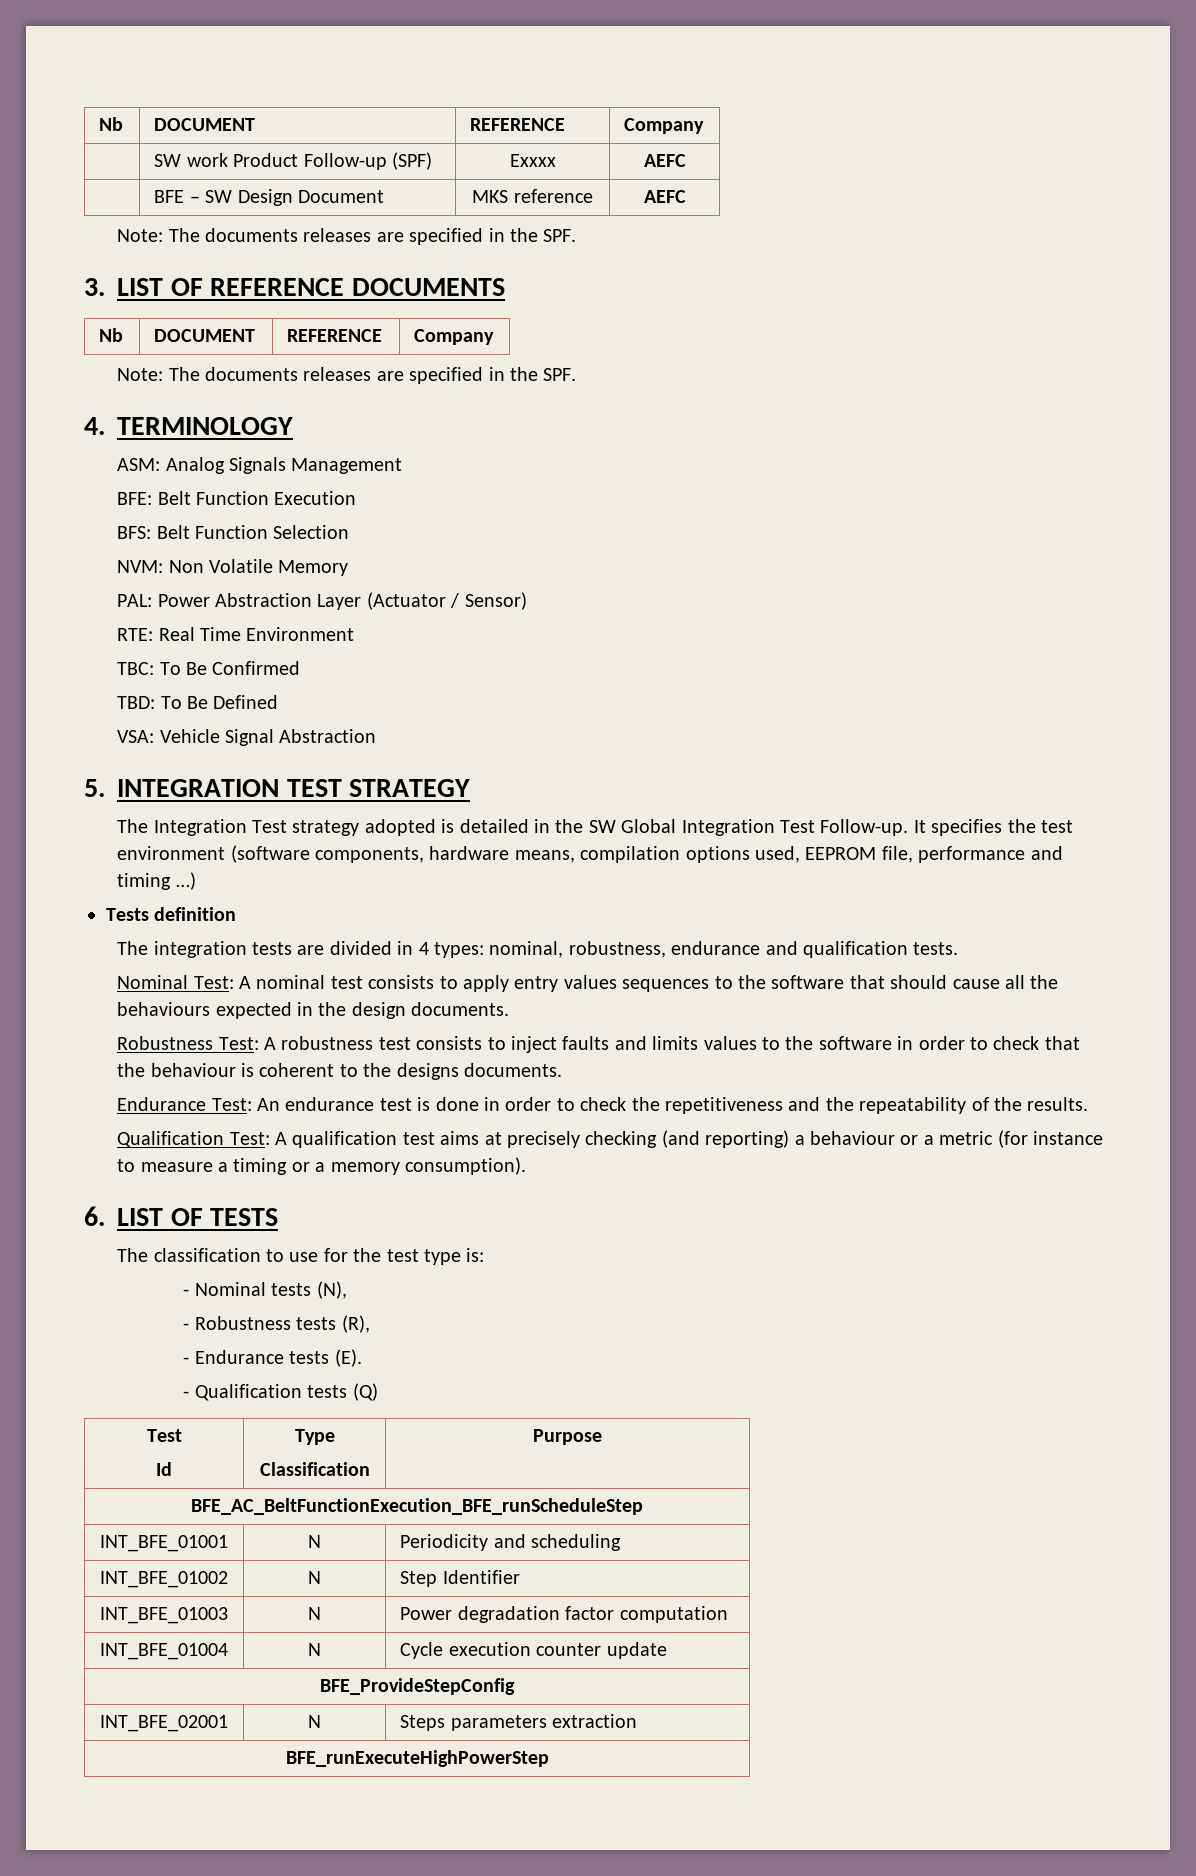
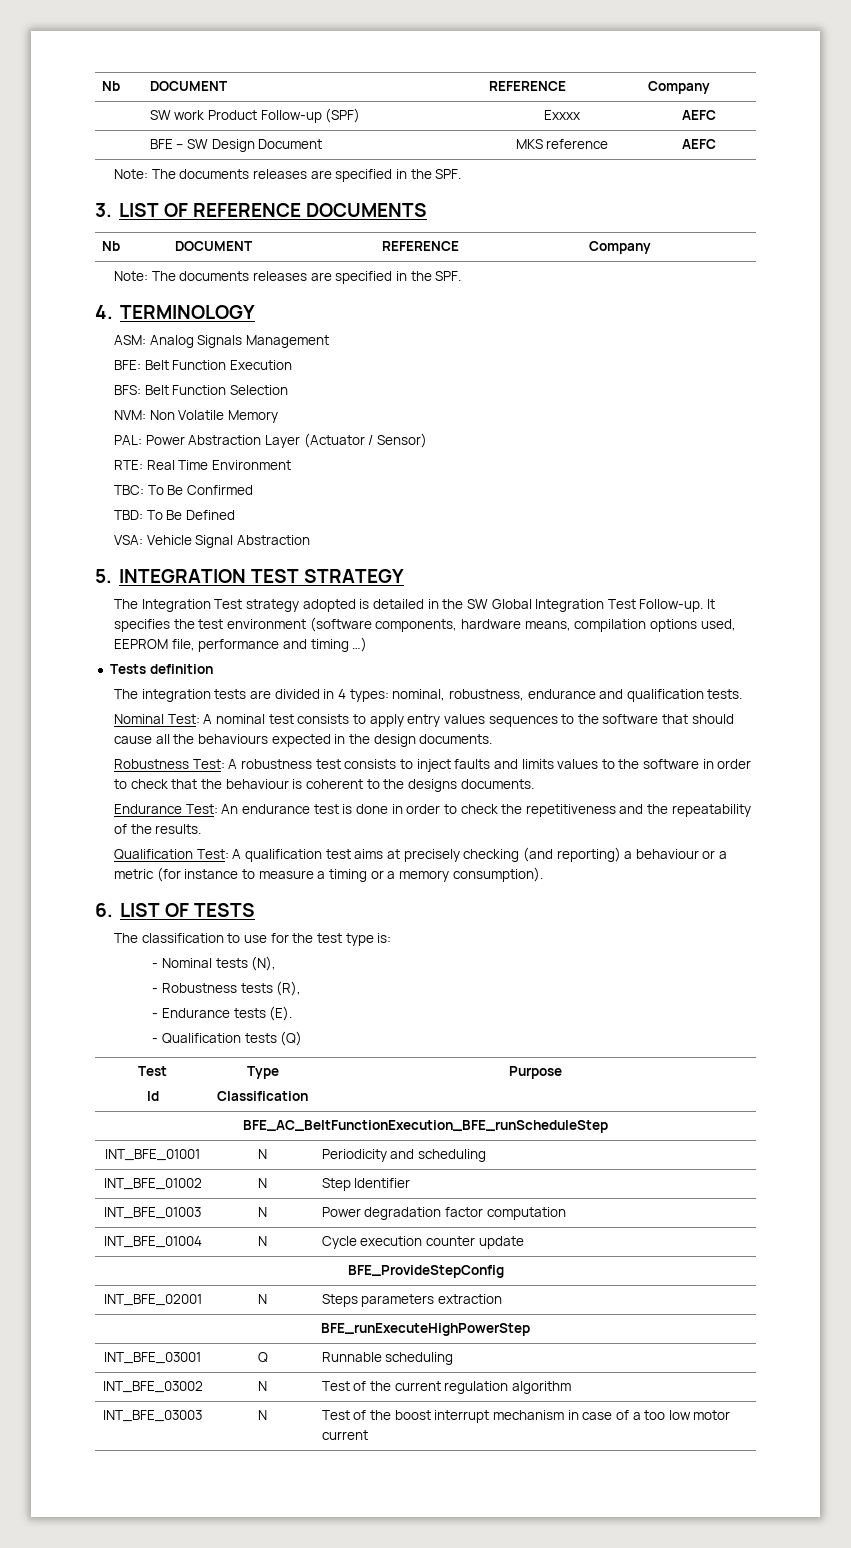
+ INT_BFE_03001 | Q | Runnable scheduling
+ INT_BFE_03002 | N | Test of the current regulation algorithm
+ INT_BFE_03003 | N | Test of the boost interrupt mechanism in case of a too low motor current

